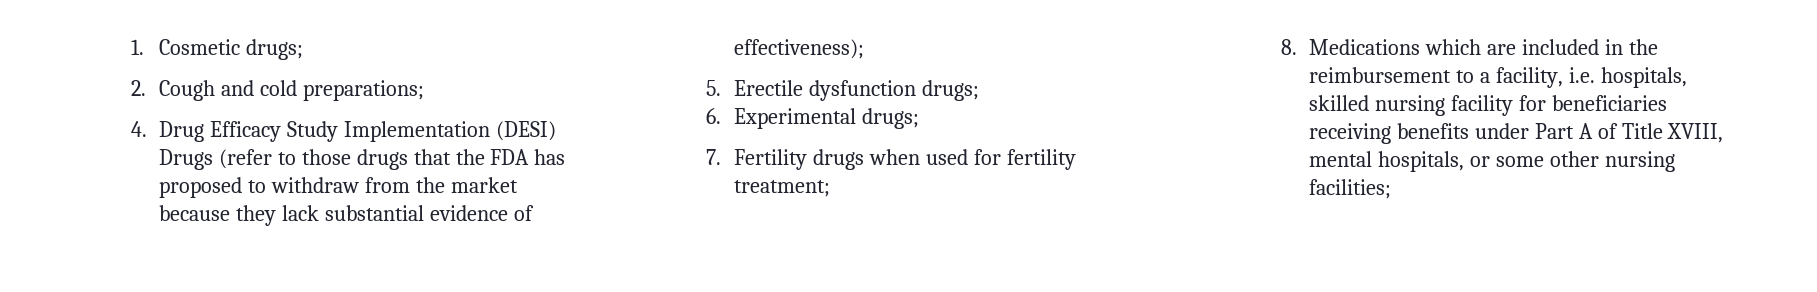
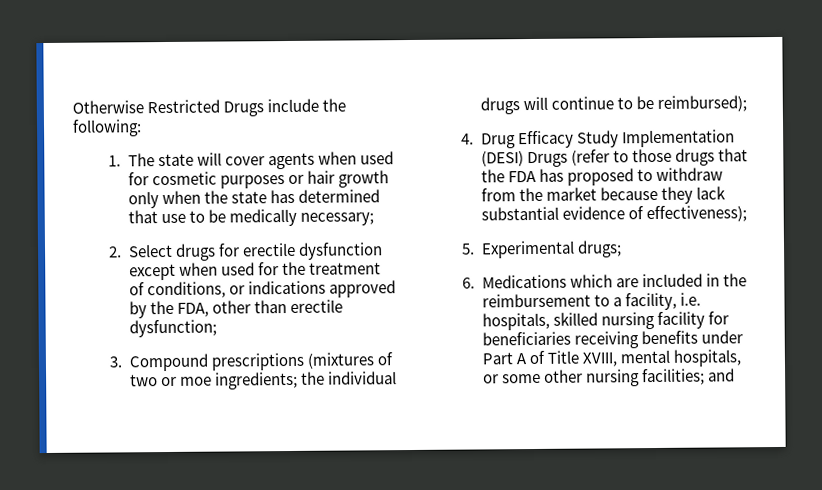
- 1. Cosmetic drugs;
- 2. Cough and cold preparations;
+ Otherwise Restricted Drugs include the following:
+ 1. The state will cover agents when used for cosmetic purposes or hair growth only when the state has determined that use to be medically necessary;
+ 2. Select drugs for erectile dysfunction except when used for the treatment of conditions, or indications approved by the FDA, other than erectile dysfunction;
+ 3. Compound prescriptions (mixtures of two or moe ingredients; the individual drugs will continue to be reimbursed);
- 5. Erectile dysfunction drugs;
- 6. Experimental drugs;
- 7. Fertility drugs when used for fertility treatment;
- 8. Medications which are included in the reimbursement to a facility, i.e. hospitals, skilled nursing facility for beneficiaries receiving benefits under Part A of Title XVIII, mental hospitals, or some other nursing facilities;
+ 5. Experimental drugs;
+ 6. Medications which are included in the reimbursement to a facility, i.e. hospitals, skilled nursing facility for beneficiaries receiving benefits under Part A of Title XVIII, mental hospitals, or some other nursing facilities; and

